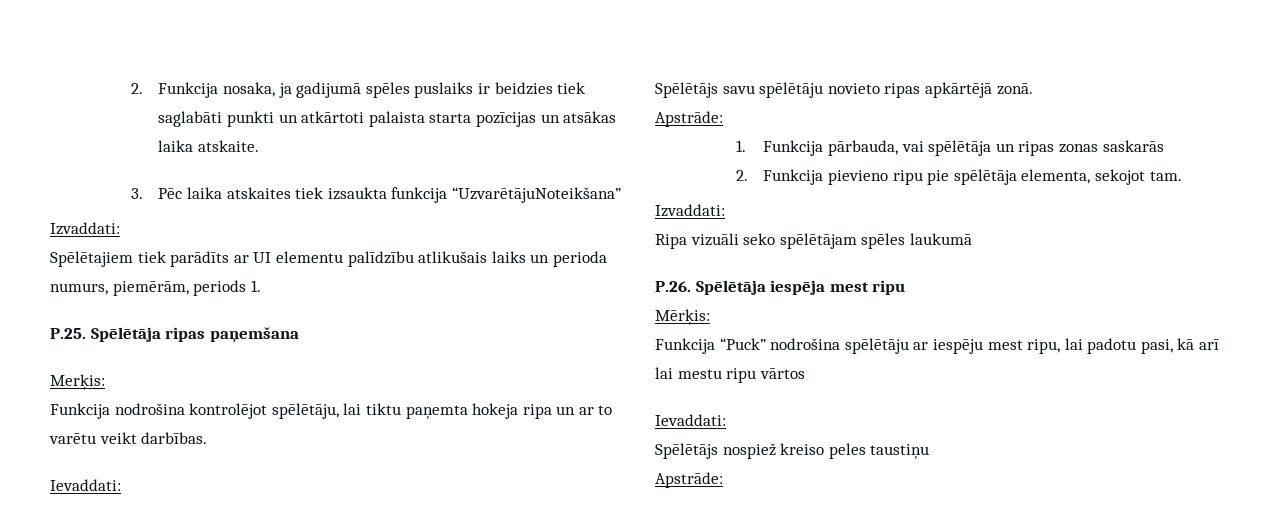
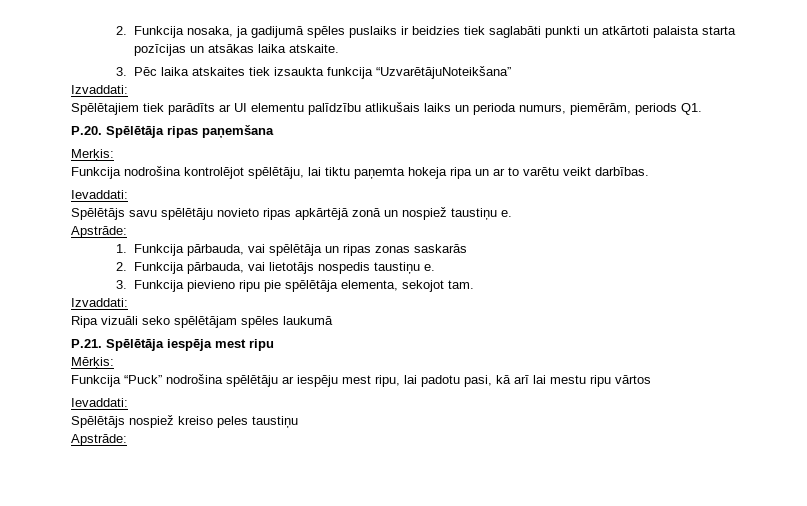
- Spēlētajiem tiek parādīts ar UI elementu palīdzību atlikušais laiks un perioda numurs, piemērām, periods 1.
- P.25. Spēlētāja ripas paņemšana
+ Spēlētajiem tiek parādīts ar UI elementu palīdzību atlikušais laiks un perioda numurs, piemērām, periods Q1.
+ P.20. Spēlētāja ripas paņemšana
- Spēlētājs savu spēlētāju novieto ripas apkārtējā zonā.
+ Spēlētājs savu spēlētāju novieto ripas apkārtējā zonā un nospiež taustiņu e.
- 2. Funkcija pievieno ripu pie spēlētāja elementa, sekojot tam.
+ 2. Funkcija pārbauda, vai lietotājs nospedis taustiņu e.
+ 3. Funkcija pievieno ripu pie spēlētāja elementa, sekojot tam.
- P.26. Spēlētāja iespēja mest ripu
+ P.21. Spēlētāja iespēja mest ripu

